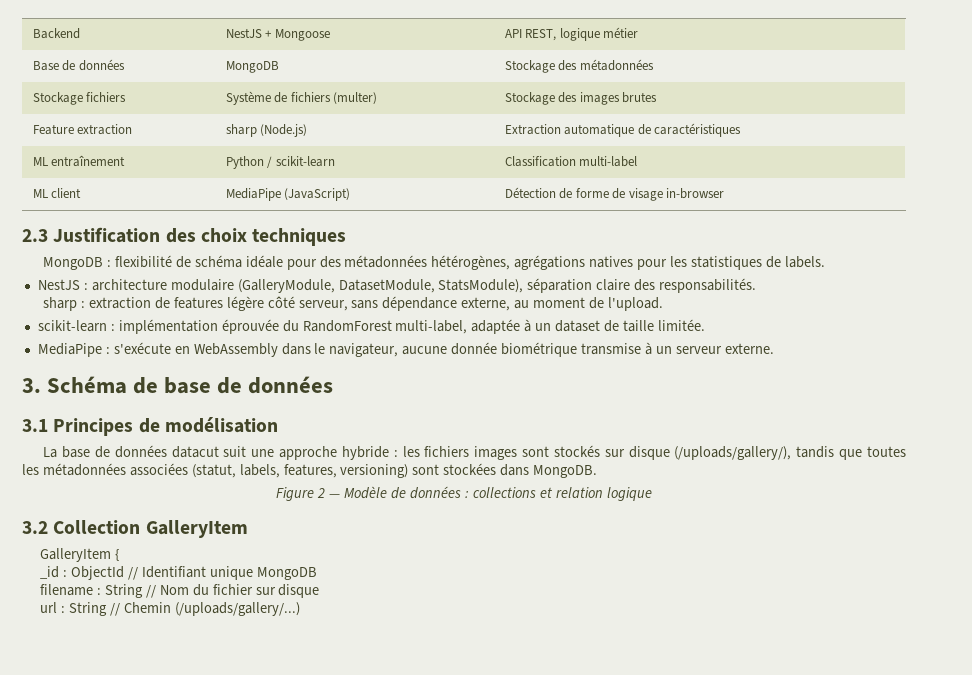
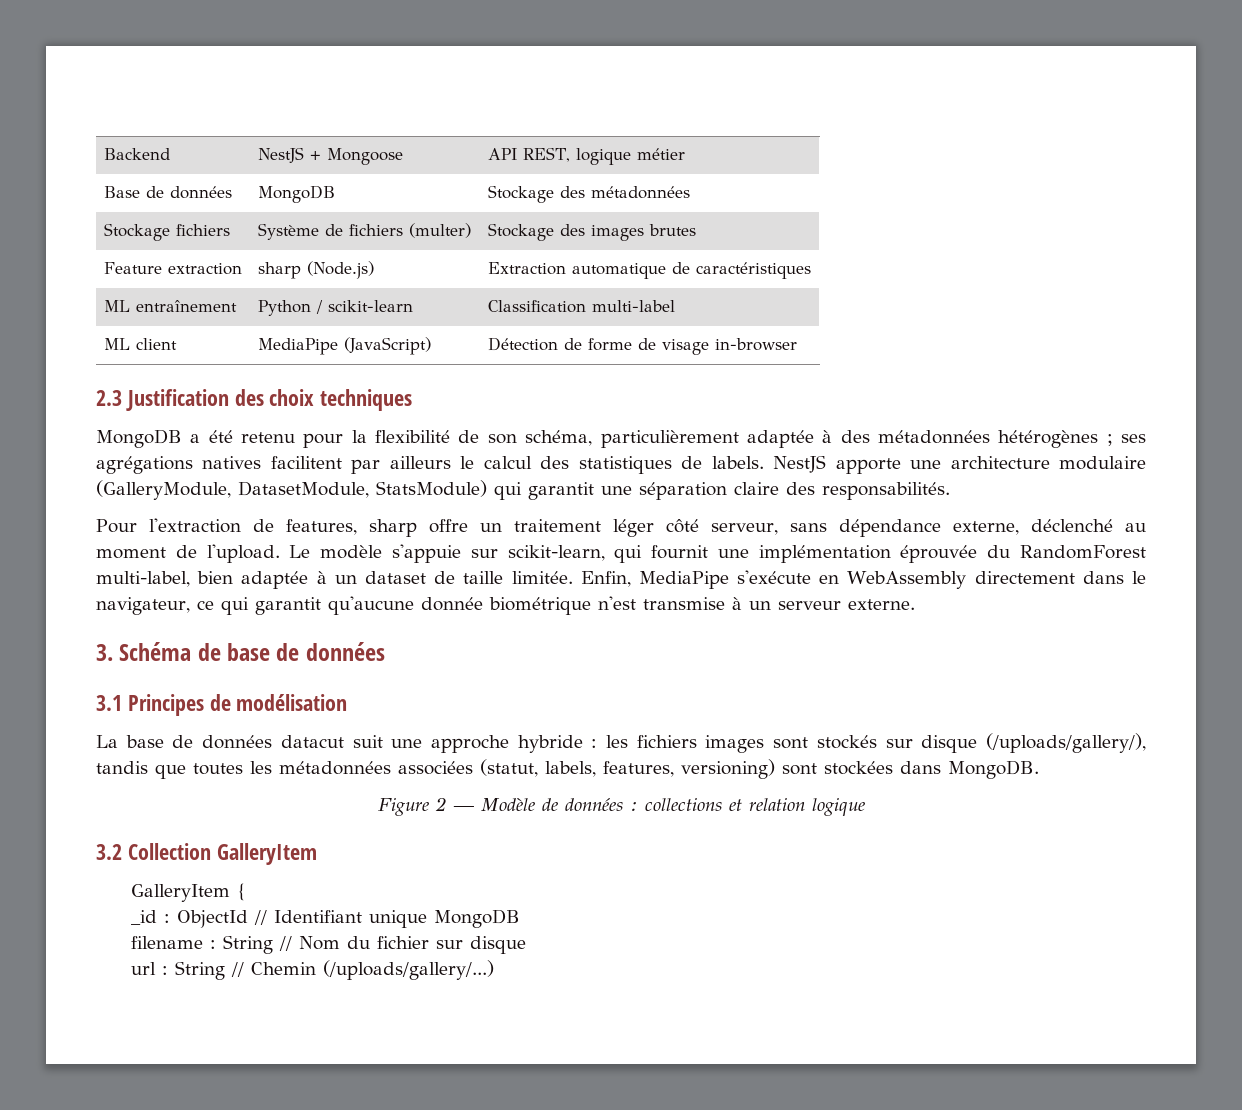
- MongoDB : flexibilité de schéma idéale pour des métadonnées hétérogènes, agrégations natives pour les statistiques de labels.
- NestJS : architecture modulaire (GalleryModule, DatasetModule, StatsModule), séparation claire des responsabilités.
+ MongoDB a été retenu pour la flexibilité de son schéma, particulièrement adaptée à des métadonnées hétérogènes ; ses agrégations natives facilitent par ailleurs le calcul des statistiques de labels. NestJS apporte une architecture modulaire (GalleryModule, DatasetModule, StatsModule) qui garantit une séparation claire des responsabilités.
- sharp : extraction de features légère côté serveur, sans dépendance externe, au moment de l'upload.
- scikit-learn : implémentation éprouvée du RandomForest multi-label, adaptée à un dataset de taille limitée.
- MediaPipe : s'exécute en WebAssembly dans le navigateur, aucune donnée biométrique transmise à un serveur externe.
+ Pour l'extraction de features, sharp offre un traitement léger côté serveur, sans dépendance externe, déclenché au moment de l'upload. Le modèle s'appuie sur scikit-learn, qui fournit une implémentation éprouvée du RandomForest multi-label, bien adaptée à un dataset de taille limitée. Enfin, MediaPipe s'exécute en WebAssembly directement dans le navigateur, ce qui garantit qu'aucune donnée biométrique n'est transmise à un serveur externe.

